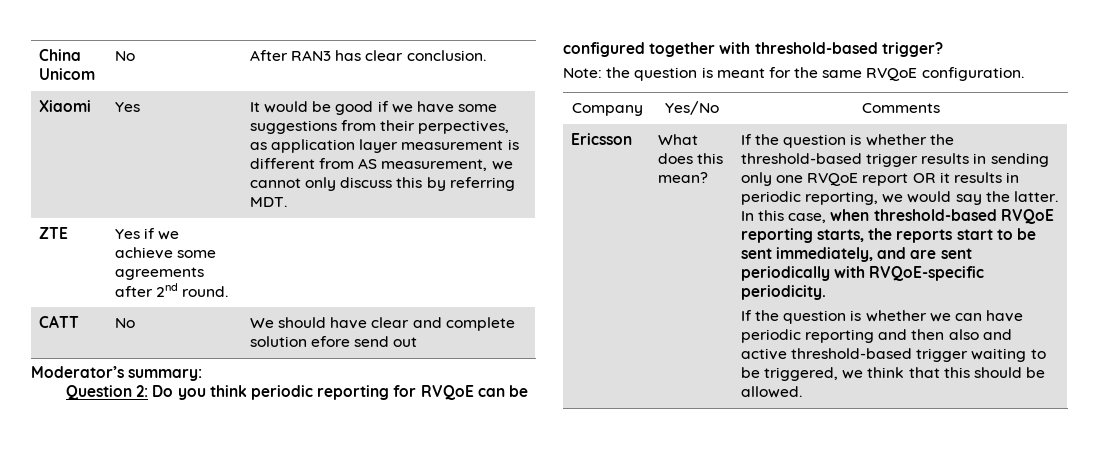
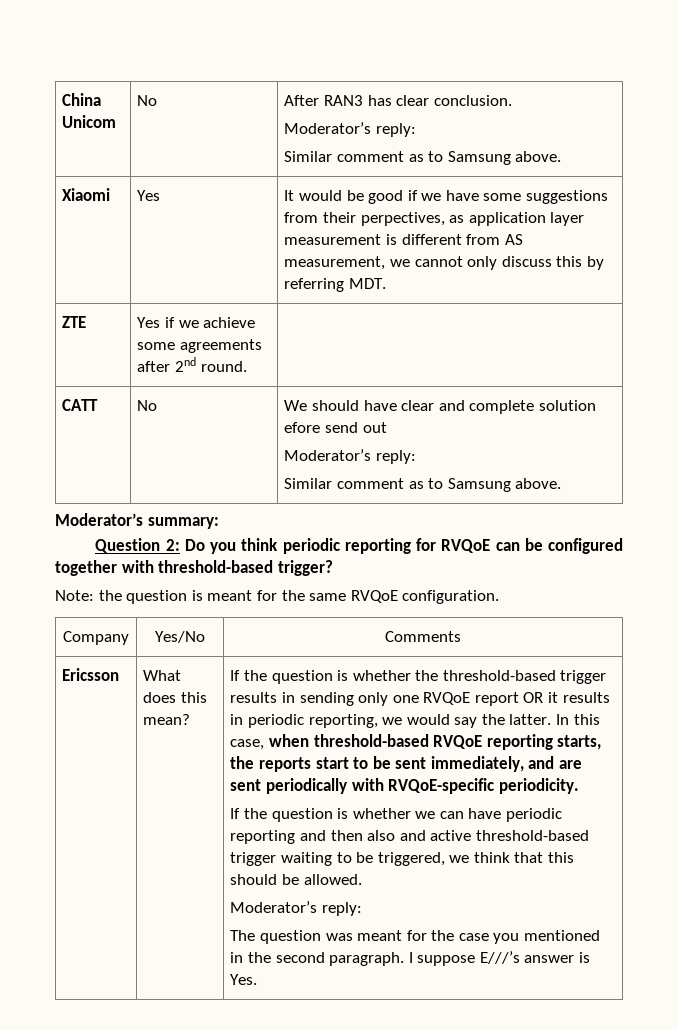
  China Unicom | No | After RAN3 has clear conclusion.
+ Moderator’s reply:
+ Similar comment as to Samsung above.
  CATT | No | We should have clear and complete solution efore send out
+ Moderator’s reply:
+ Similar comment as to Samsung above.
  If the question is whether we can have periodic reporting and then also and active threshold-based trigger waiting to be triggered, we think that this should be allowed.
+ Moderator’s reply:
+ The question was meant for the case you mentioned in the second paragraph. I suppose E///’s answer is Yes.

